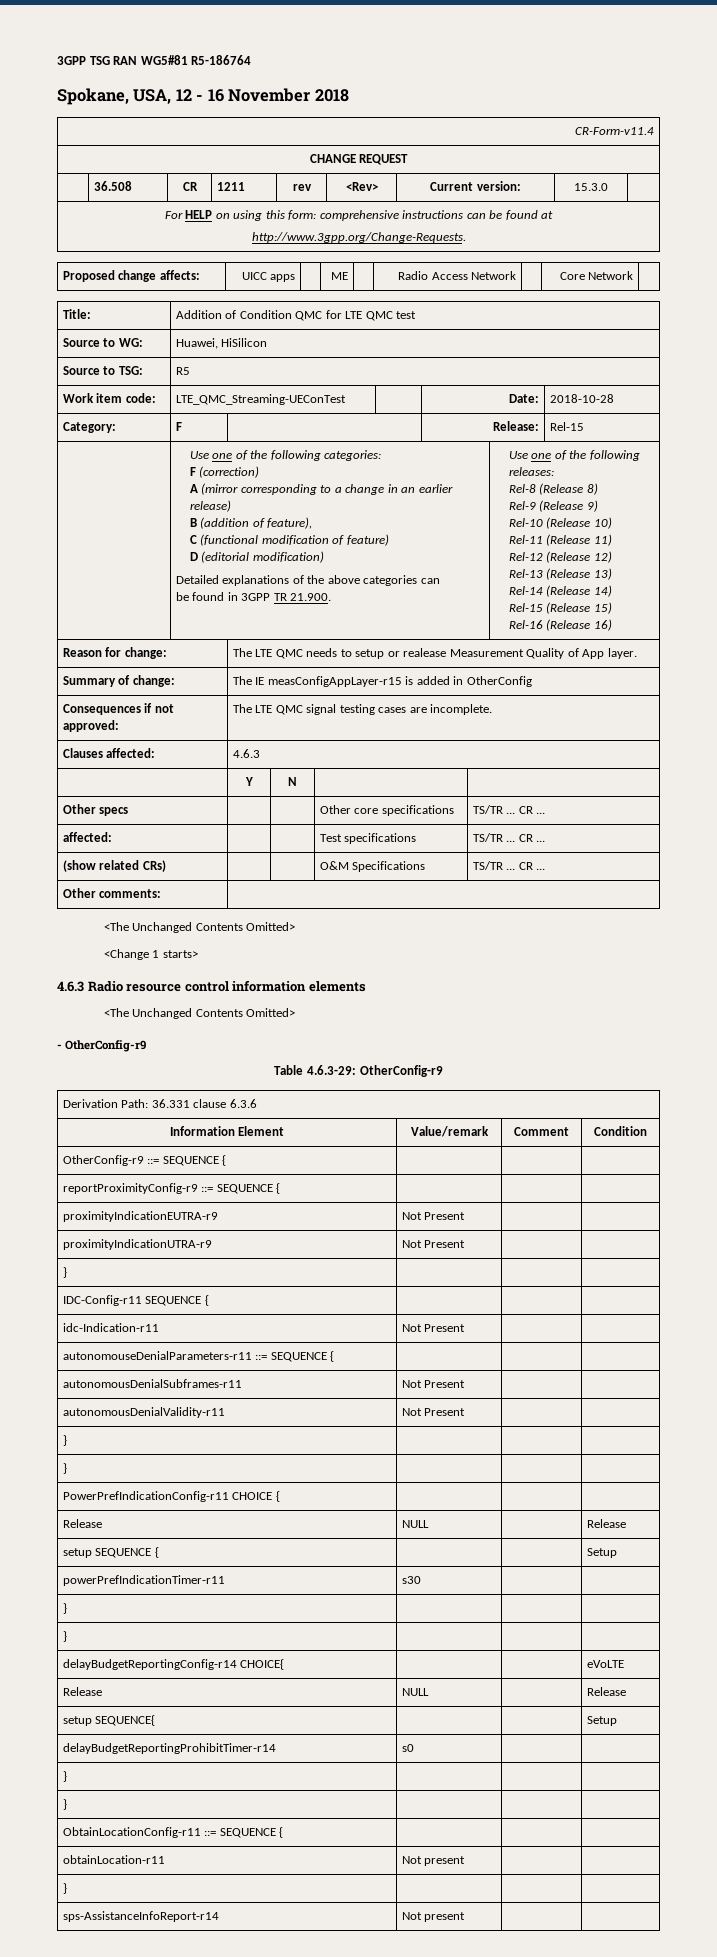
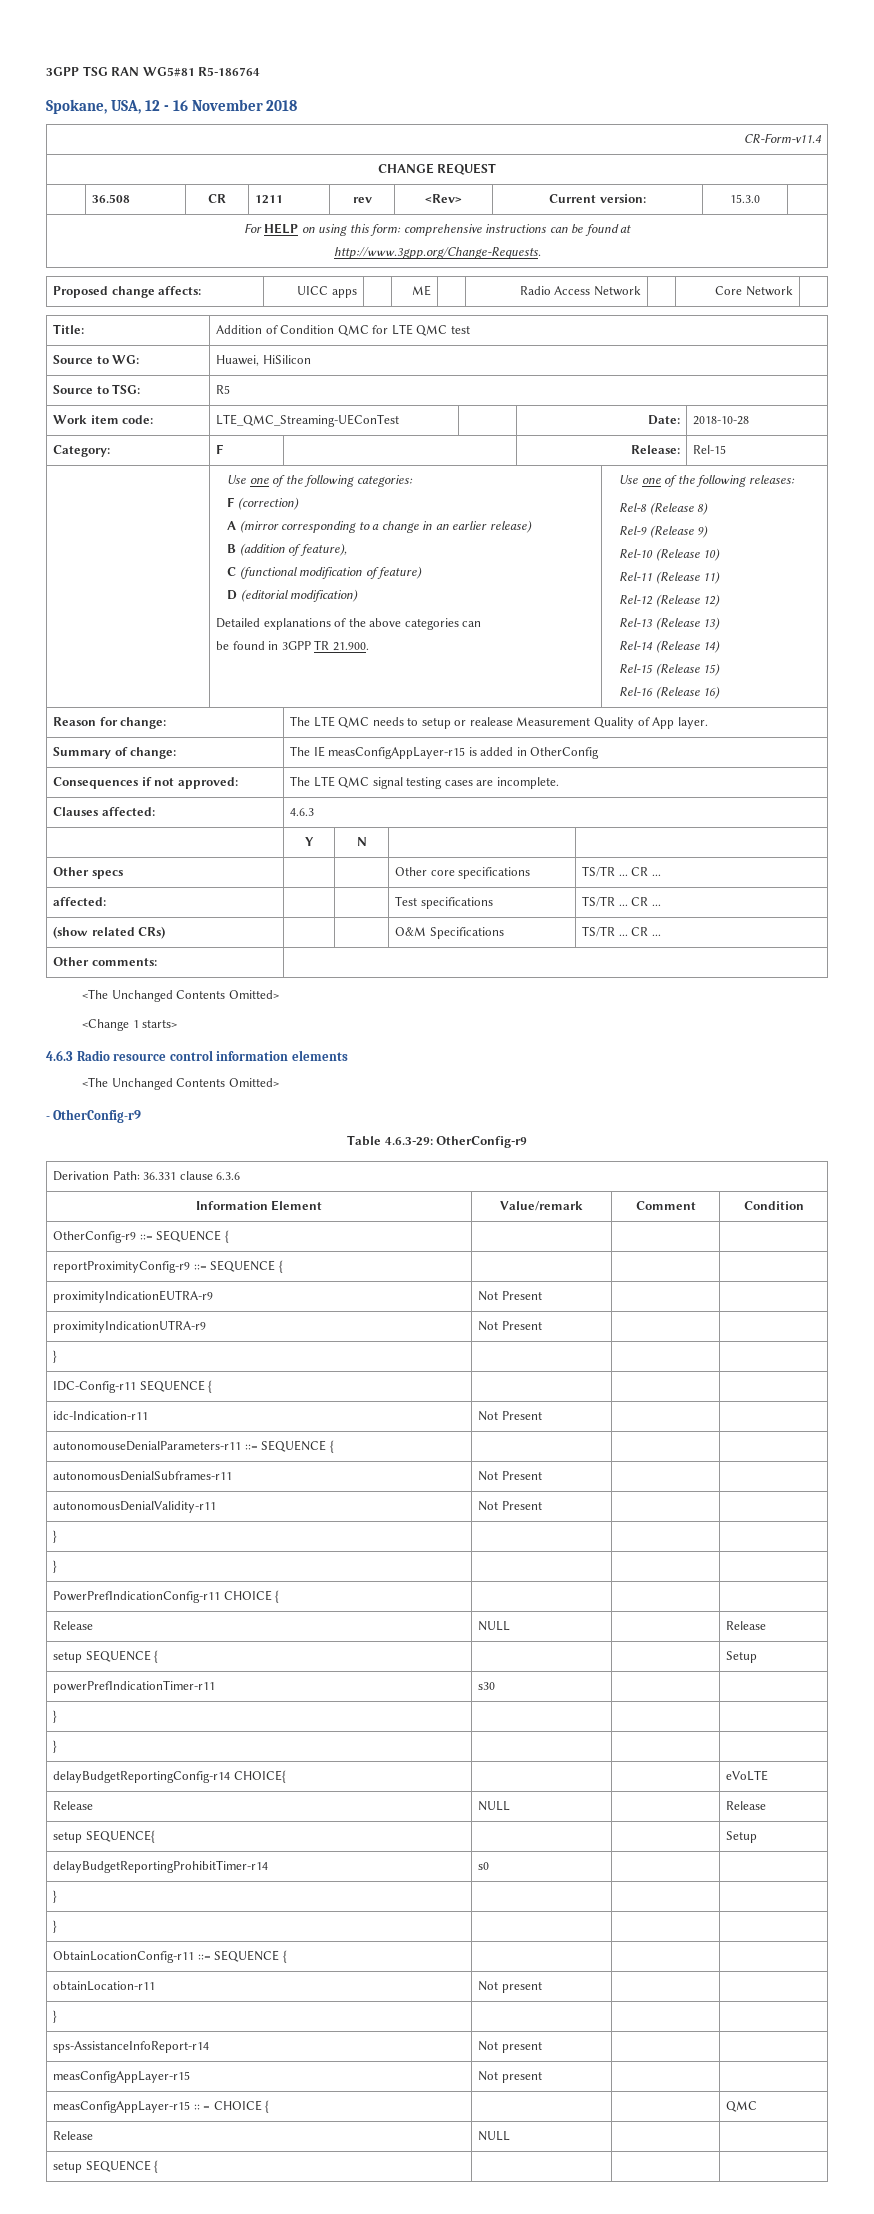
+ measConfigAppLayer-r15 | Not present | |
+ measConfigAppLayer-r15 :: = CHOICE { | | | QMC
+ Release | NULL | |
+ setup SEQUENCE { | | |

